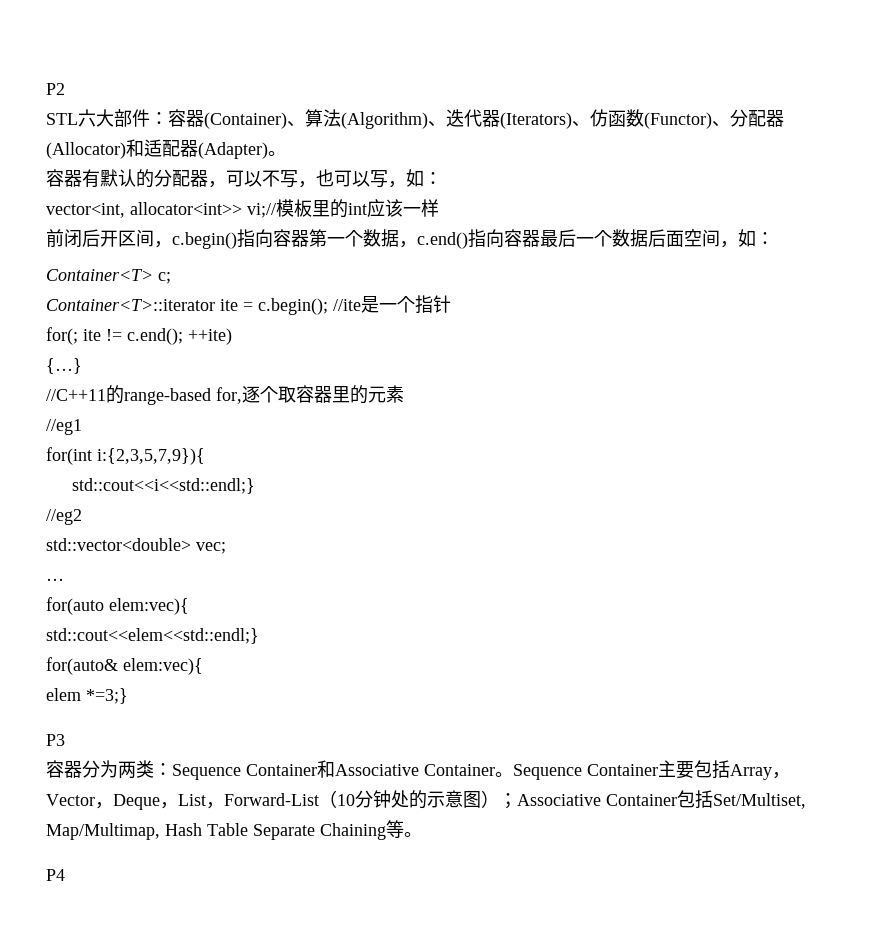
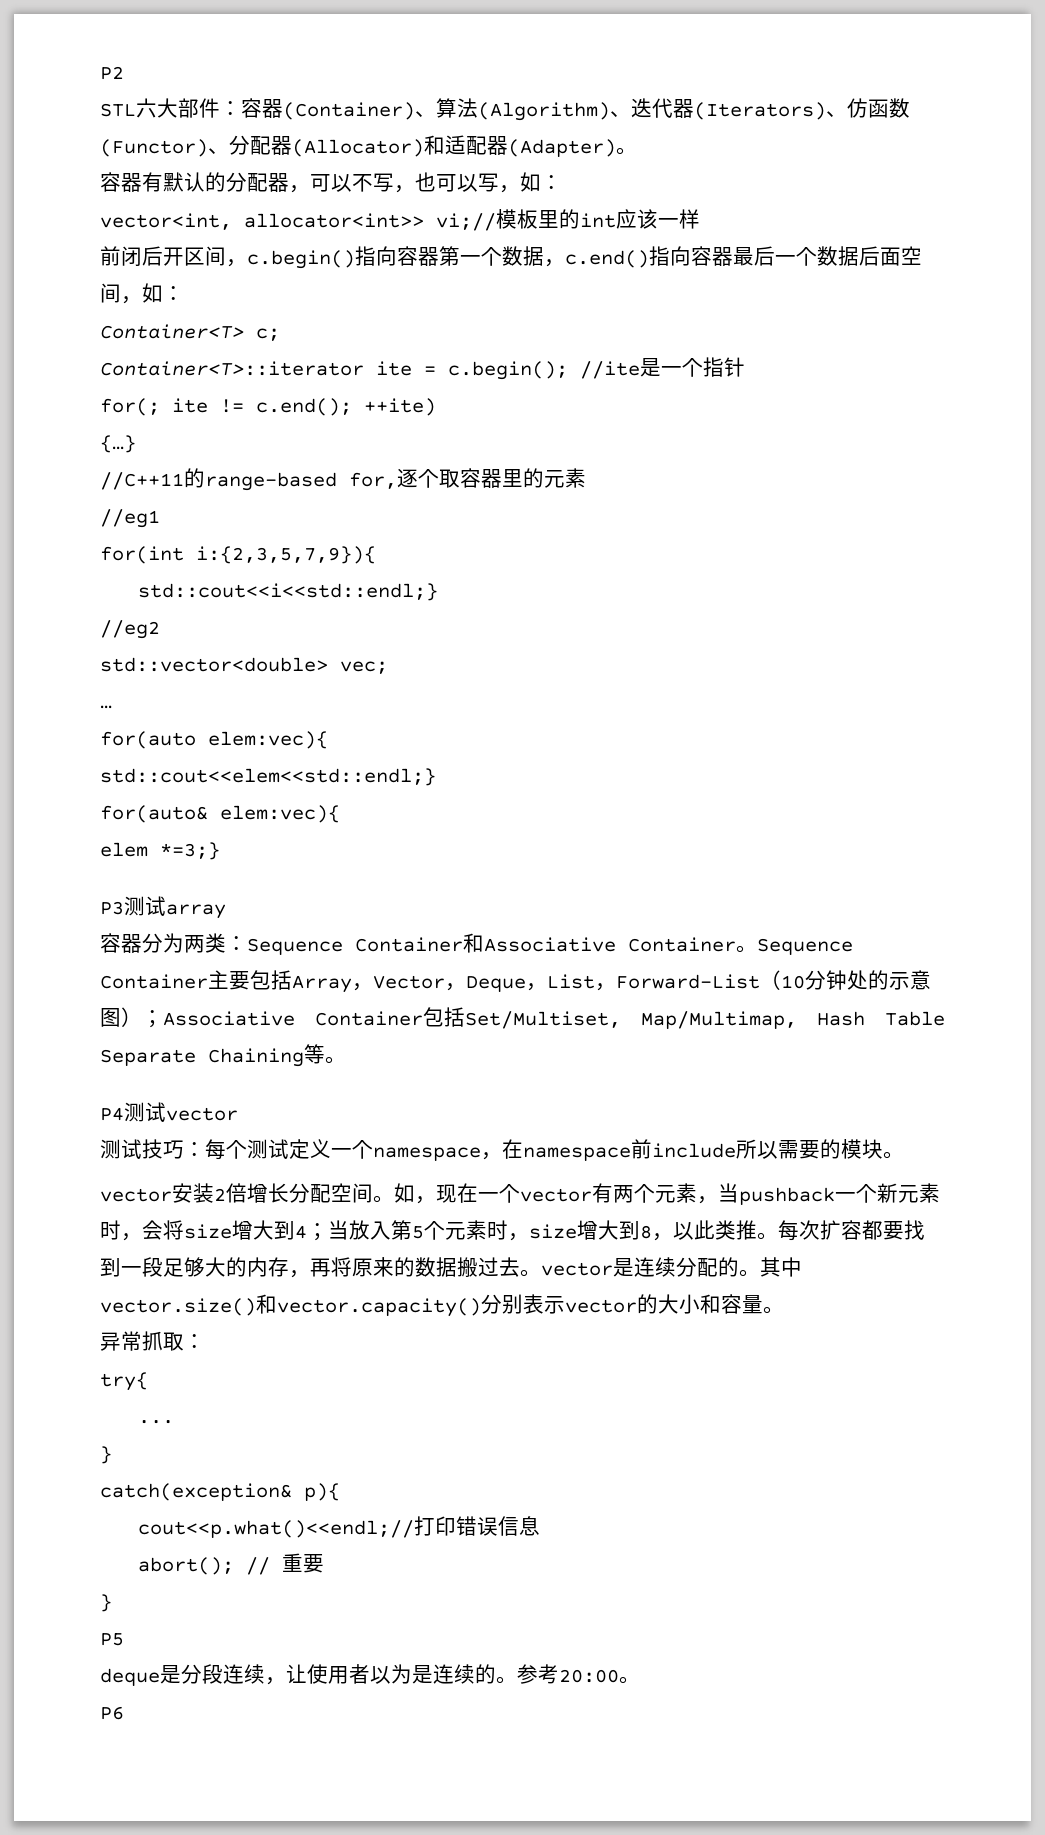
- P3
+ P3测试array
- P4
+ P4测试vector
+ 测试技巧：每个测试定义一个namespace，在namespace前include所以需要的模块。
+ vector安装2倍增长分配空间。如，现在一个vector有两个元素，当pushback一个新元素时，会将size增大到4；当放入第5个元素时，size增大到8，以此类推。每次扩容都要找到一段足够大的内存，再将原来的数据搬过去。vector是连续分配的。其中vector.size()和vector.capacity()分别表示vector的大小和容量。
+ 异常抓取：
+ try{
+ ...
+ }
+ catch(exception& p){
+ cout<<p.what()<<endl;//打印错误信息
+ abort(); // 重要
+ }
+ P5
+ deque是分段连续，让使用者以为是连续的。参考20:00。
+ P6

